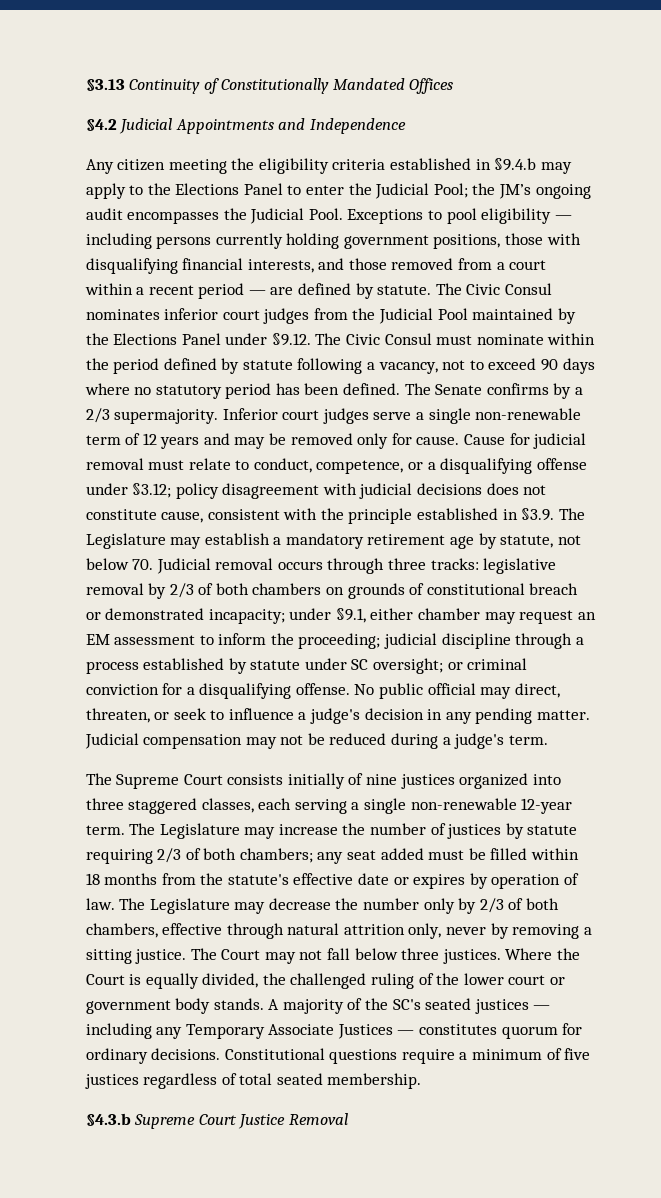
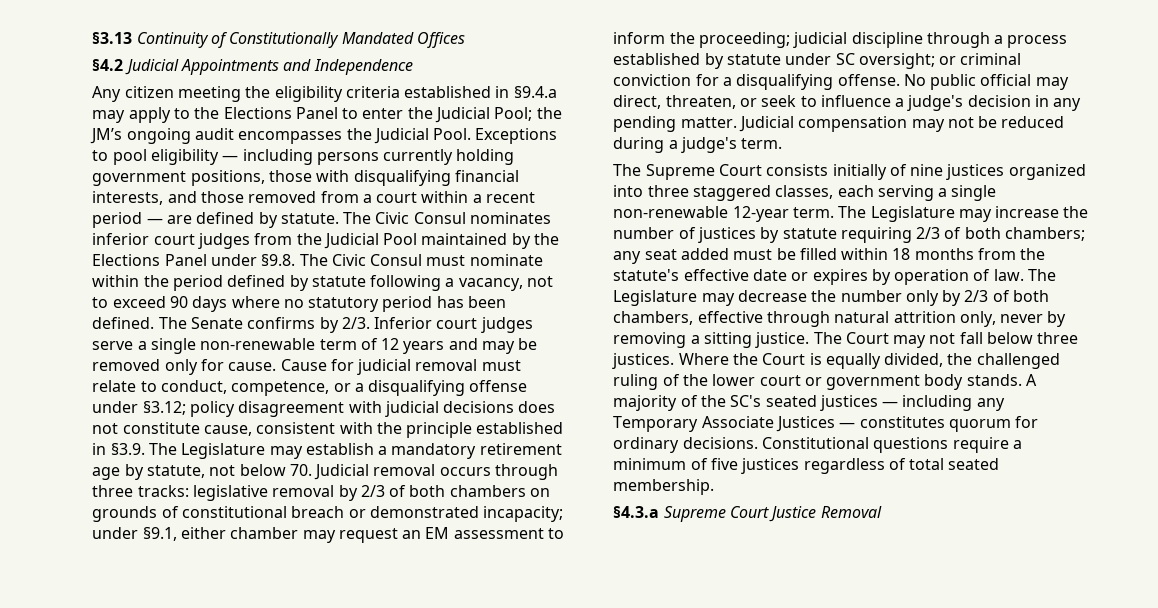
- Any citizen meeting the eligibility criteria established in §9.4.b may apply to the Elections Panel to enter the Judicial Pool; the JM’s ongoing audit encompasses the Judicial Pool.
+ Any citizen meeting the eligibility criteria established in §9.4.a may apply to the Elections Panel to enter the Judicial Pool; the JM’s ongoing audit encompasses the Judicial Pool.
- The Civic Consul nominates inferior court judges from the Judicial Pool maintained by the Elections Panel under §9.12. The Civic Consul must nominate within the period defined by statute following a vacancy, not to exceed 90 days where no statutory period has been defined.
+ The Civic Consul nominates inferior court judges from the Judicial Pool maintained by the Elections Panel under §9.8. The Civic Consul must nominate within the period defined by statute following a vacancy, not to exceed 90 days where no statutory period has been defined.
- The Senate confirms by a 2/3 supermajority.
+ The Senate confirms by 2/3.
- §4.3.b Supreme Court Justice Removal
+ §4.3.a Supreme Court Justice Removal

